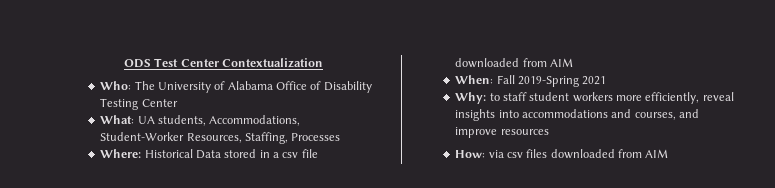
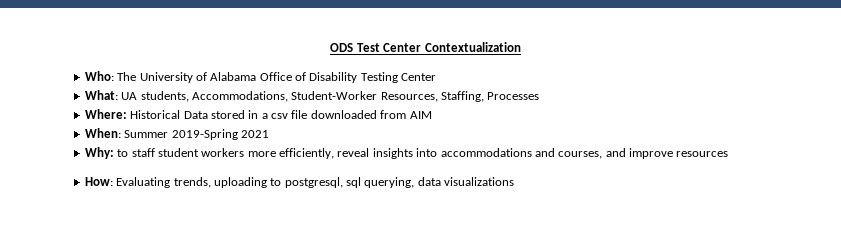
- When: Fall 2019-Spring 2021
+ When: Summer 2019-Spring 2021
- How: via csv files downloaded from AIM
+ How: Evaluating trends, uploading to postgresql, sql querying, data visualizations

